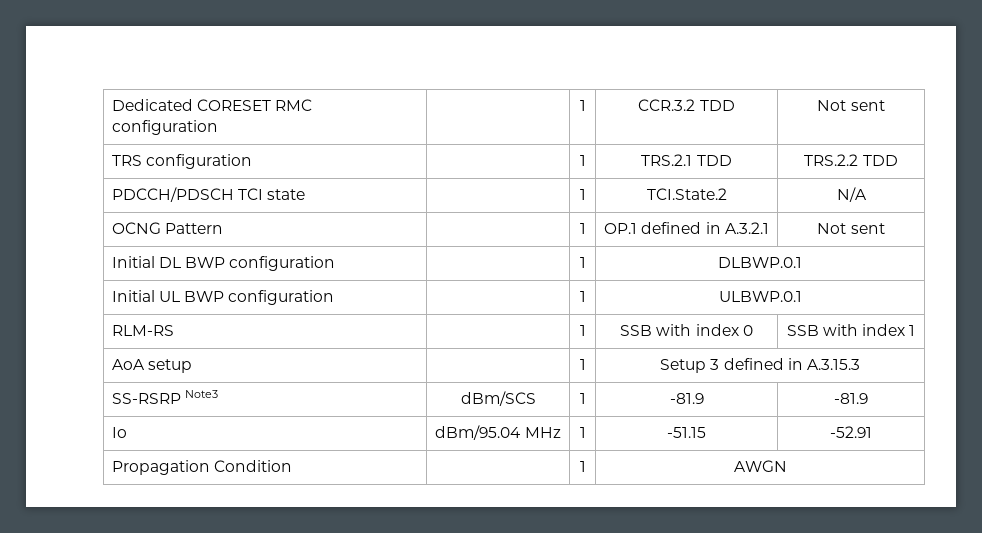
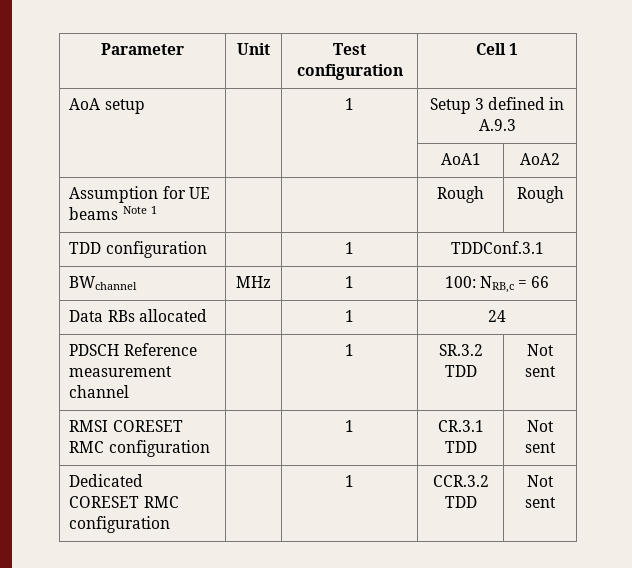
+ Parameter | Unit | Test configuration | Cell 1
+ AoA setup | | 1 | Setup 3 defined in A.9.3
+ | | | AoA1 | AoA2
+ Assumption for UE beams Note 1 | | | Rough | Rough
+ TDD configuration | | 1 | TDDConf.3.1
+ BWchannel | MHz | 1 | 100: NRB,c = 66
+ Data RBs allocated | | 1 | 24
+ PDSCH Reference measurement channel | | 1 | SR.3.2 TDD | Not sent
+ RMSI CORESET RMC configuration | | 1 | CR.3.1 TDD | Not sent
- TRS configuration | | 1 | TRS.2.1 TDD | TRS.2.2 TDD
- PDCCH/PDSCH TCI state | | 1 | TCI.State.2 | N/A
- OCNG Pattern | | 1 | OP.1 defined in A.3.2.1 | Not sent
- Initial DL BWP configuration | | 1 | DLBWP.0.1
- Initial UL BWP configuration | | 1 | ULBWP.0.1
- RLM-RS | | 1 | SSB with index 0 | SSB with index 1
- AoA setup | | 1 | Setup 3 defined in A.3.15.3
- SS-RSRP Note3 | dBm/SCS | 1 | -81.9 | -81.9
- Io | dBm/95.04 MHz | 1 | -51.15 | -52.91
- Propagation Condition | | 1 | AWGN

